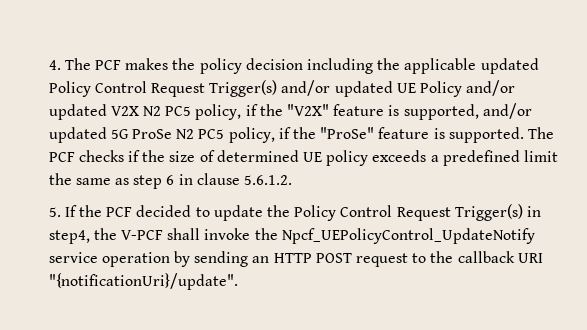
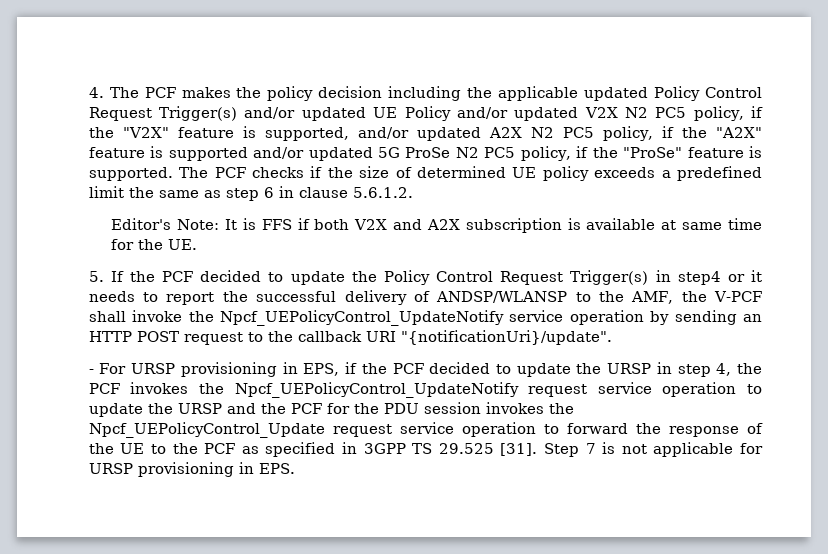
- 4. The PCF makes the policy decision including the applicable updated Policy Control Request Trigger(s) and/or updated UE Policy and/or updated V2X N2 PC5 policy, if the "V2X" feature is supported, and/or updated 5G ProSe N2 PC5 policy, if the "ProSe" feature is supported.
+ 4. The PCF makes the policy decision including the applicable updated Policy Control Request Trigger(s) and/or updated UE Policy and/or updated V2X N2 PC5 policy, if the "V2X" feature is supported, and/or updated A2X N2 PC5 policy, if the "A2X" feature is supported and/or updated 5G ProSe N2 PC5 policy, if the "ProSe" feature is supported.
+ Editor's Note: It is FFS if both V2X and A2X subscription is available at same time for the UE.
- 5. If the PCF decided to update the Policy Control Request Trigger(s) in step4, the V-PCF shall invoke the Npcf_UEPolicyControl_UpdateNotify service operation by sending an HTTP POST request to the callback URI "{notificationUri}/update".
+ 5. If the PCF decided to update the Policy Control Request Trigger(s) in step4 or it needs to report the successful delivery of ANDSP/WLANSP to the AMF, the V-PCF shall invoke the Npcf_UEPolicyControl_UpdateNotify service operation by sending an HTTP POST request to the callback URI "{notificationUri}/update".
+ - For URSP provisioning in EPS, if the PCF decided to update the URSP in step 4, the PCF invokes the Npcf_UEPolicyControl_UpdateNotify request service operation to update the URSP and the PCF for the PDU session invokes the Npcf_UEPolicyControl_Update request service operation to forward the response of the UE to the PCF as specified in 3GPP TS 29.525 [31]. Step 7 is not applicable for URSP provisioning in EPS.

